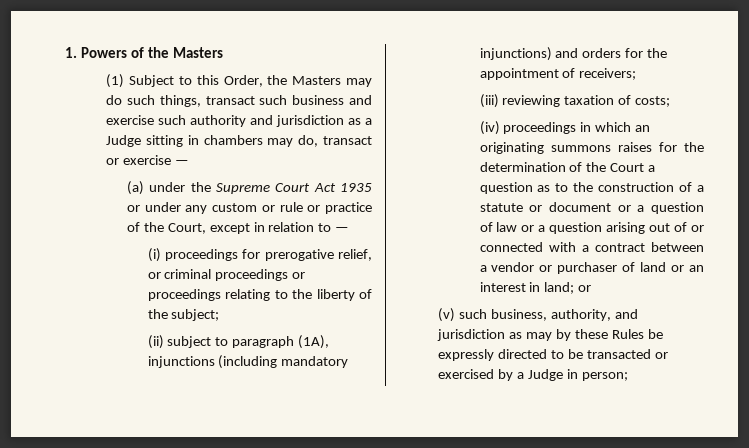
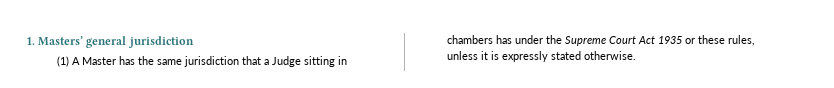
- 1. Powers of the Masters
- (1) Subject to this Order, the Masters may do such things, transact such business and exercise such authority and jurisdiction as a Judge sitting in chambers may do, transact or exercise —
- (a) under the Supreme Court Act 1935 or under any custom or rule or practice of the Court, except in relation to —
- (i) proceedings for prerogative relief, or criminal proceedings or proceedings relating to the liberty of the subject;
- (ii) subject to paragraph (1A), injunctions (including mandatory injunctions) and orders for the appointment of receivers;
- (iii) reviewing taxation of costs;
- (iv) proceedings in which an originating summons raises for the determination of the Court a question as to the construction of a statute or document or a question of law or a question arising out of or connected with a contract between a vendor or purchaser of land or an interest in land; or
- (v) such business, authority, and jurisdiction as may by these Rules be expressly directed to be transacted or exercised by a Judge in person;
+ 1. Masters’ general jurisdiction
+ (1) A Master has the same jurisdiction that a Judge sitting in chambers has under the Supreme Court Act 1935 or these rules, unless it is expressly stated otherwise.

